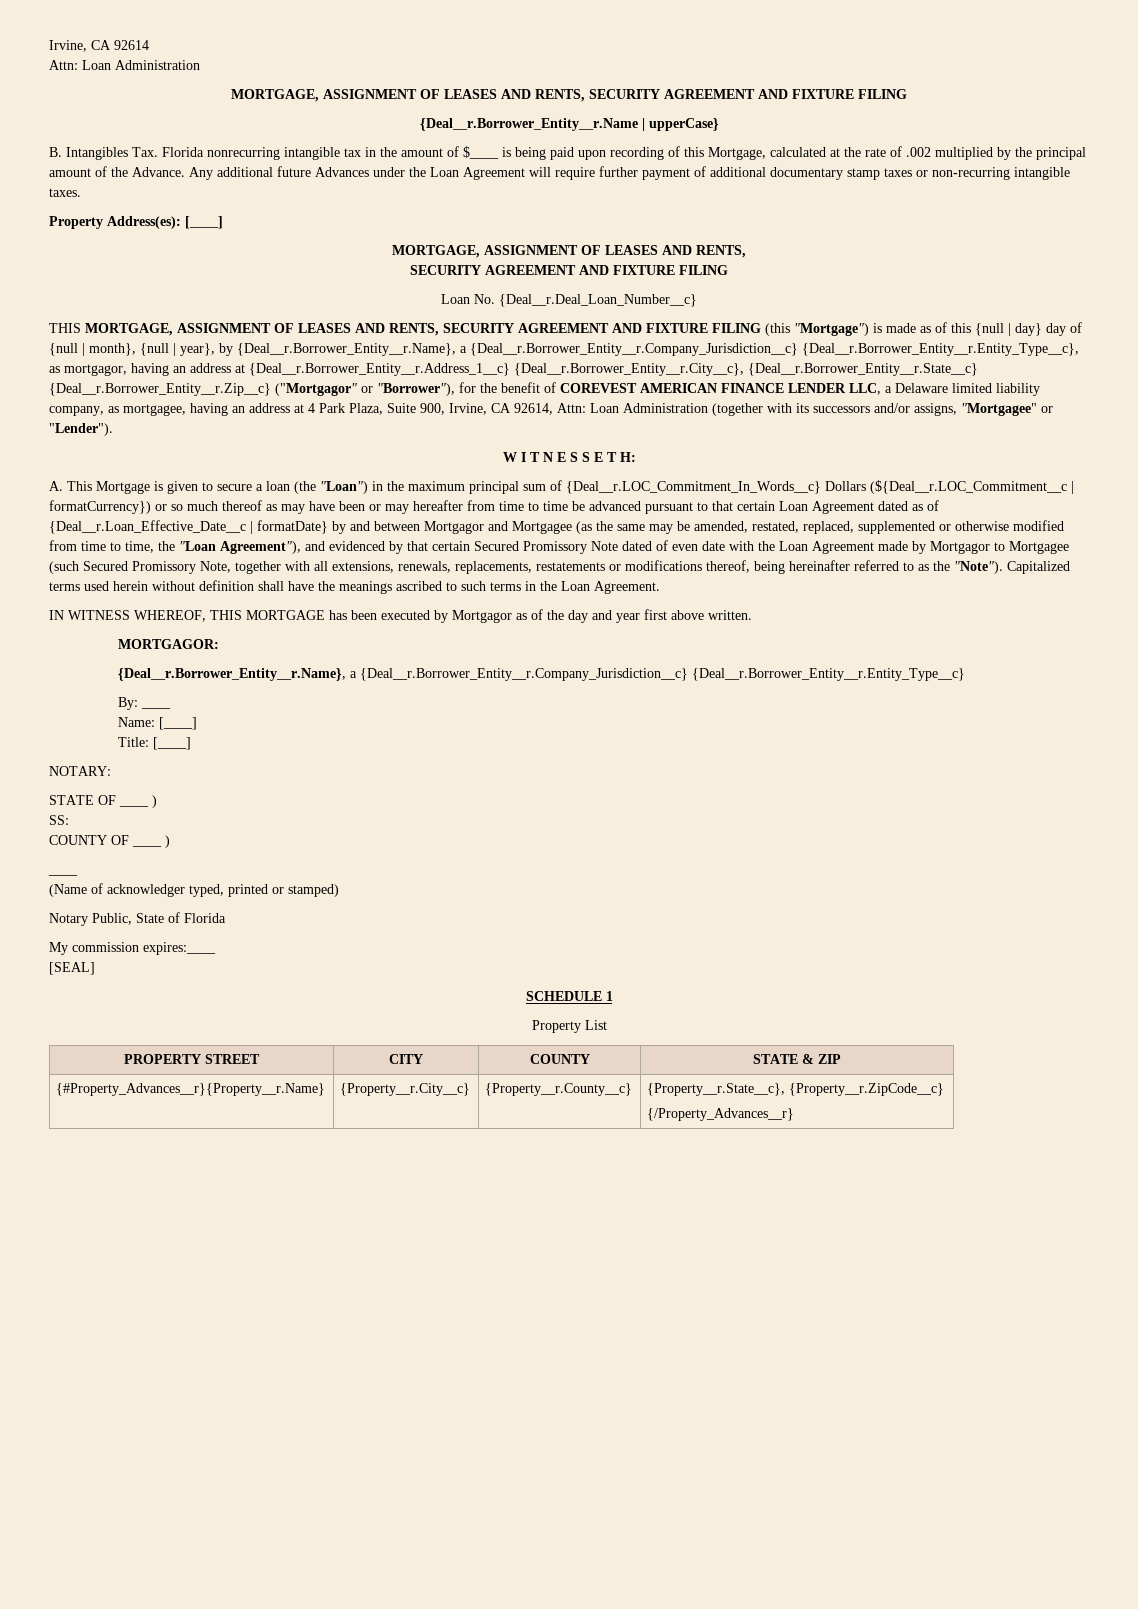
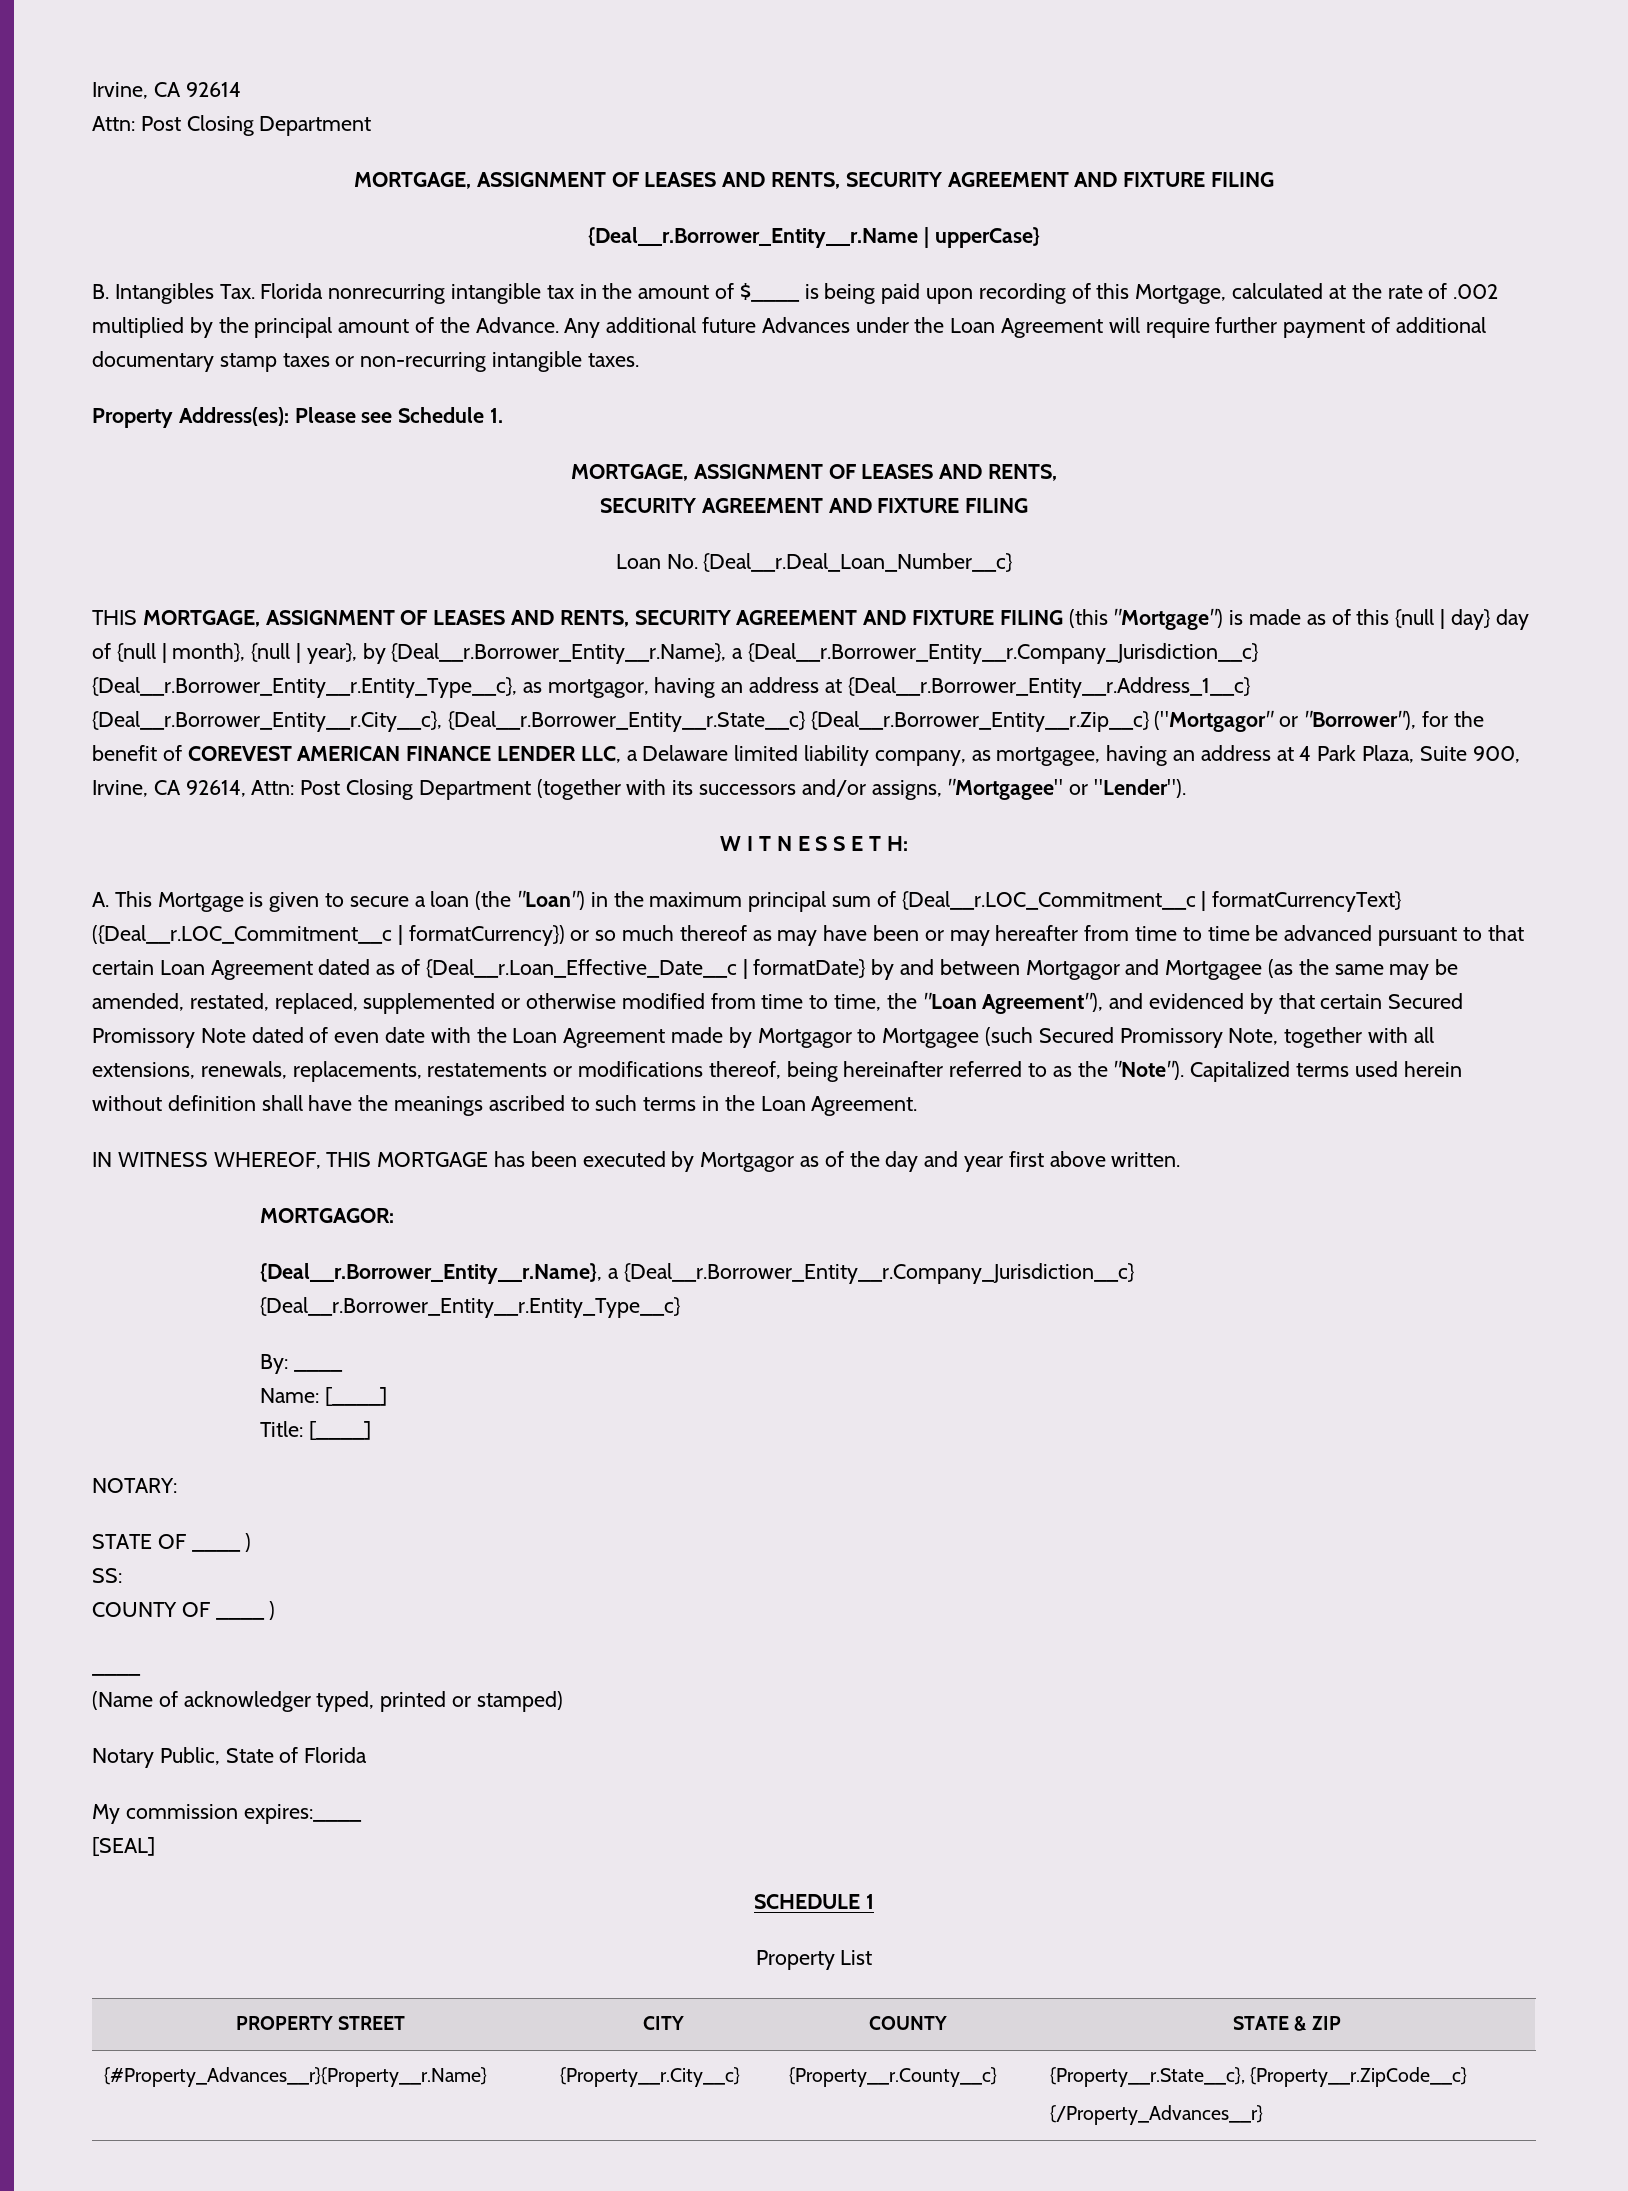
  Irvine, CA 92614
- Attn: Loan Administration
+ Attn: Post Closing Department
- Property Address(es): [____]
+ Property Address(es): Please see Schedule 1.
- Loan Administration (together with its successors and/or assigns, "Mortgagee" or "Lender").
+ Post Closing Department (together with its successors and/or assigns, "Mortgagee" or "Lender").
- A. This Mortgage is given to secure a loan (the "Loan") in the maximum principal sum of {Deal__r.LOC_Commitment_In_Words__c} Dollars (${Deal__r.LOC_Commitment__c | formatCurrency}) or so much thereof as may have been or may hereafter from time to time be advanced pursuant to that certain Loan Agreement dated as of {Deal__r.Loan_Effective_Date__c | formatDate} by and between Mortgagor and Mortgagee (as the same may be amended, restated, replaced, supplemented or otherwise modified from time to time, the "Loan Agreement"), and evidenced by that certain Secured Promissory Note dated of even date with the Loan Agreement made by Mortgagor to Mortgagee (such Secured Promissory Note, together with all extensions, renewals, replacements, restatements or modifications thereof, being hereinafter referred to as the "Note").
+ A. This Mortgage is given to secure a loan (the "Loan") in the maximum principal sum of {Deal__r.LOC_Commitment__c | formatCurrencyText} ({Deal__r.LOC_Commitment__c | formatCurrency}) or so much thereof as may have been or may hereafter from time to time be advanced pursuant to that certain Loan Agreement dated as of {Deal__r.Loan_Effective_Date__c | formatDate} by and between Mortgagor and Mortgagee (as the same may be amended, restated, replaced, supplemented or otherwise modified from time to time, the "Loan Agreement"), and evidenced by that certain Secured Promissory Note dated of even date with the Loan Agreement made by Mortgagor to Mortgagee (such Secured Promissory Note, together with all extensions, renewals, replacements, restatements or modifications thereof, being hereinafter referred to as the "Note").

